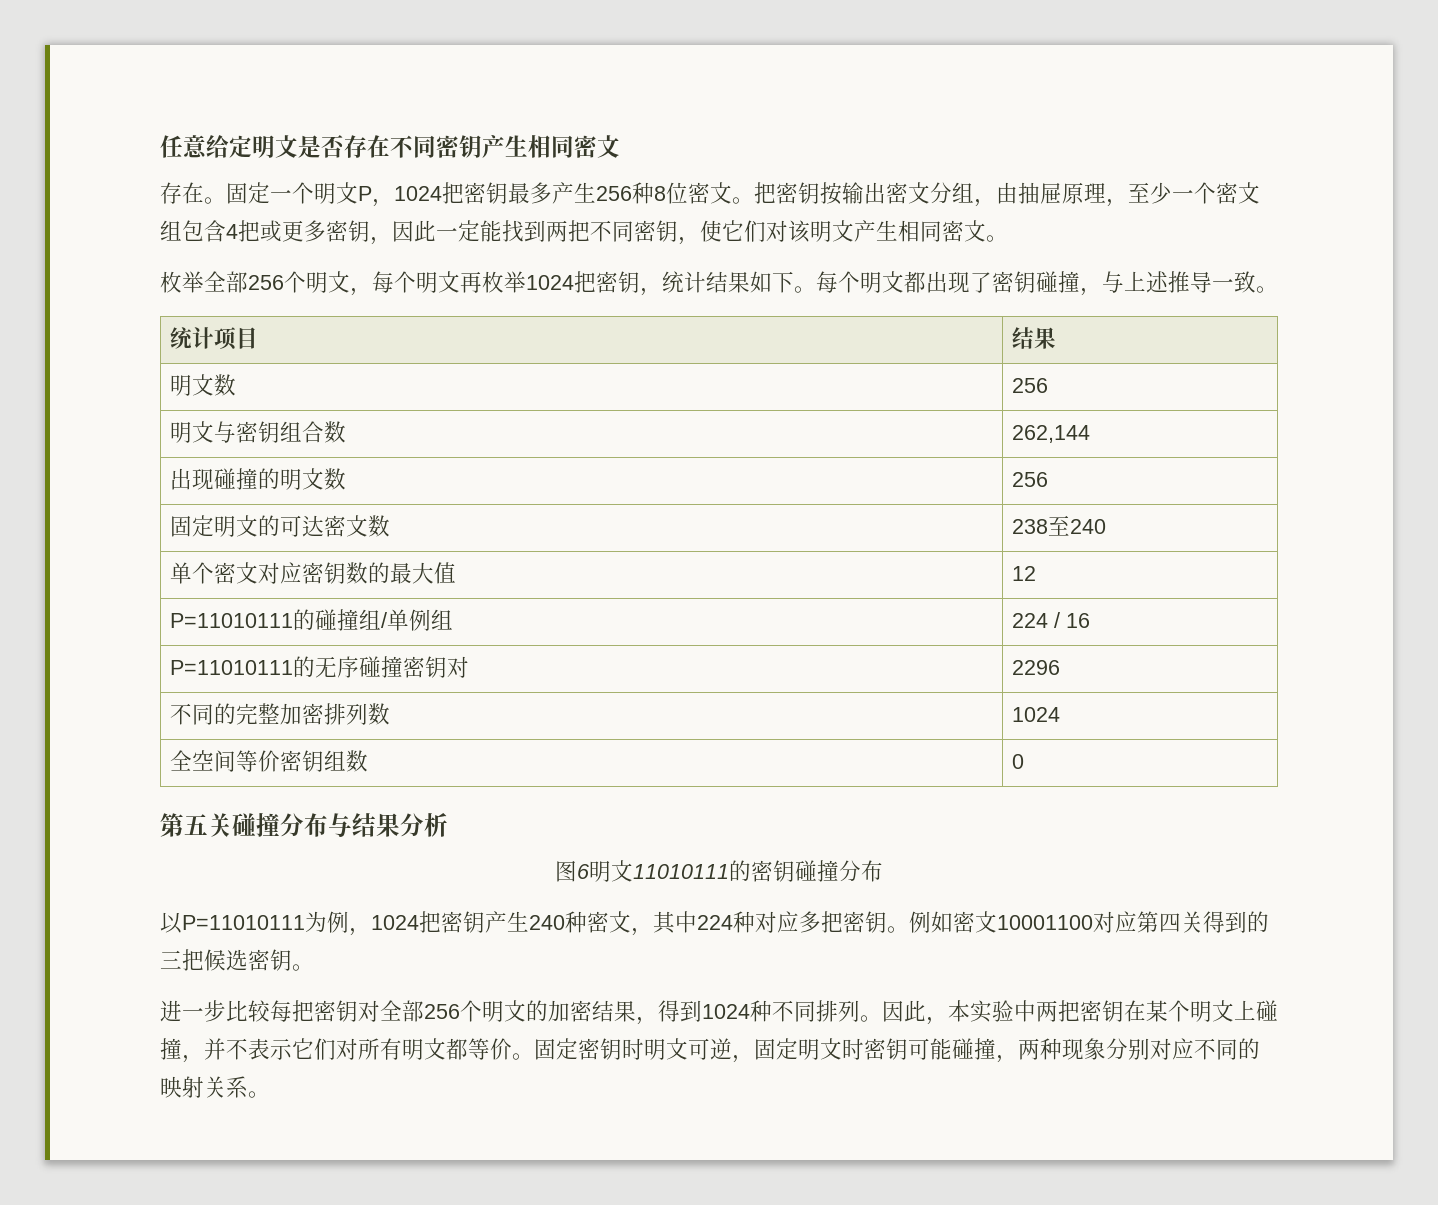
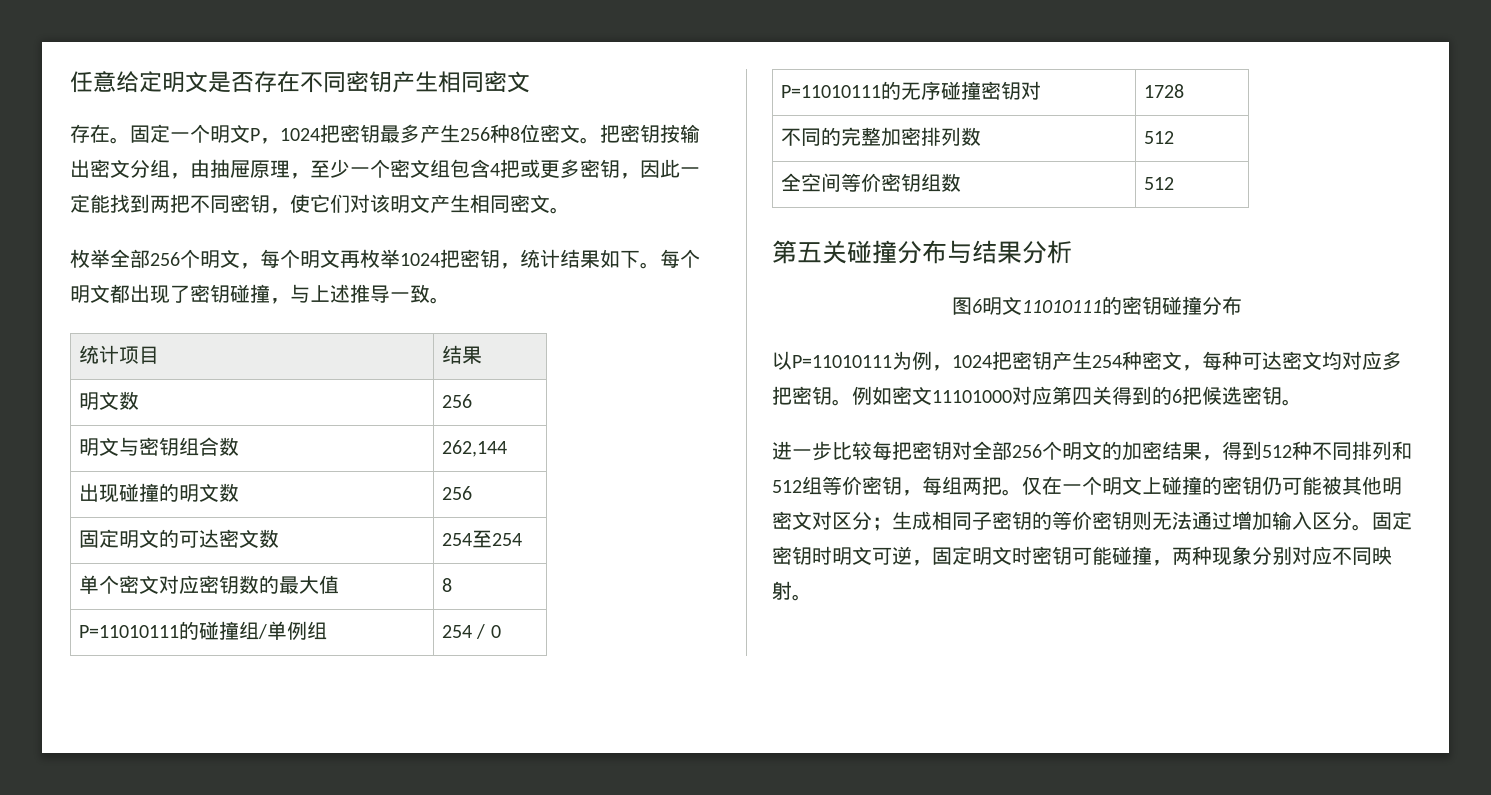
- 固定明文的可达密文数 | 238至240
+ 固定明文的可达密文数 | 254至254
- 单个密文对应密钥数的最大值 | 12
+ 单个密文对应密钥数的最大值 | 8
- P=11010111的碰撞组/单例组 | 224 / 16
+ P=11010111的碰撞组/单例组 | 254 / 0
- P=11010111的无序碰撞密钥对 | 2296
+ P=11010111的无序碰撞密钥对 | 1728
- 不同的完整加密排列数 | 1024
+ 不同的完整加密排列数 | 512
- 全空间等价密钥组数 | 0
+ 全空间等价密钥组数 | 512
- 以P=11010111为例，1024把密钥产生240种密文，其中224种对应多把密钥。
+ 以P=11010111为例，1024把密钥产生254种密文，每种可达密文均对应多把密钥。
- 例如密文10001100对应第四关得到的三把候选密钥。
+ 例如密文11101000对应第四关得到的6把候选密钥。
- 进一步比较每把密钥对全部256个明文的加密结果，得到1024种不同排列。因此，本实验中两把密钥在某个明文上碰撞，并不表示它们对所有明文都等价。
+ 进一步比较每把密钥对全部256个明文的加密结果，得到512种不同排列和512组等价密钥，每组两把。仅在一个明文上碰撞的密钥仍可能被其他明密文对区分；生成相同子密钥的等价密钥则无法通过增加输入区分。
- 固定密钥时明文可逆，固定明文时密钥可能碰撞，两种现象分别对应不同的映射关系。
+ 固定密钥时明文可逆，固定明文时密钥可能碰撞，两种现象分别对应不同映射。

